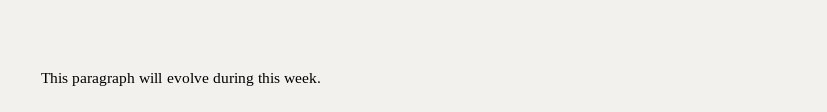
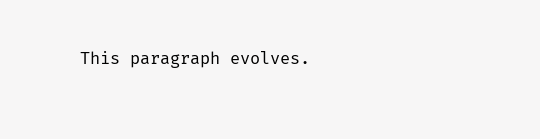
- This paragraph will evolve during this week.
+ This paragraph evolves.

